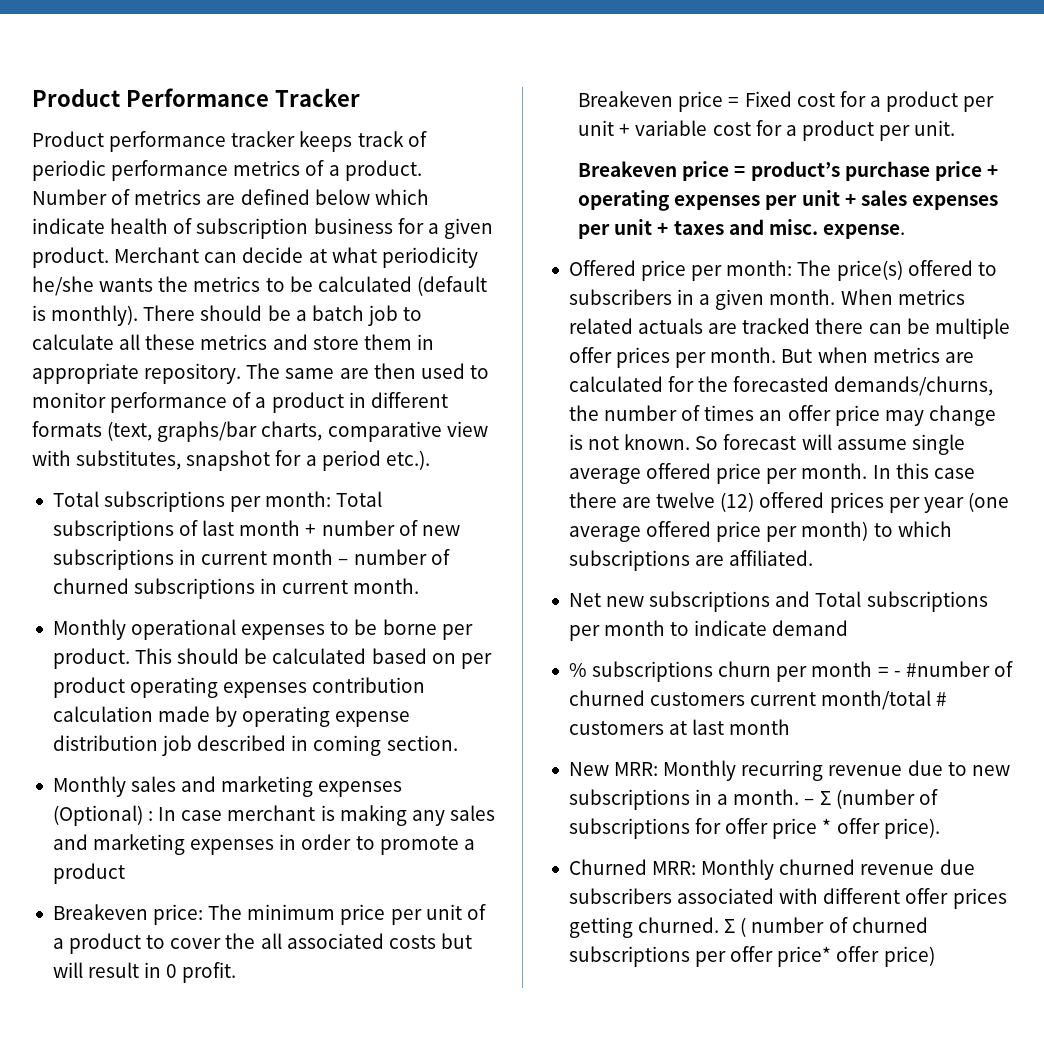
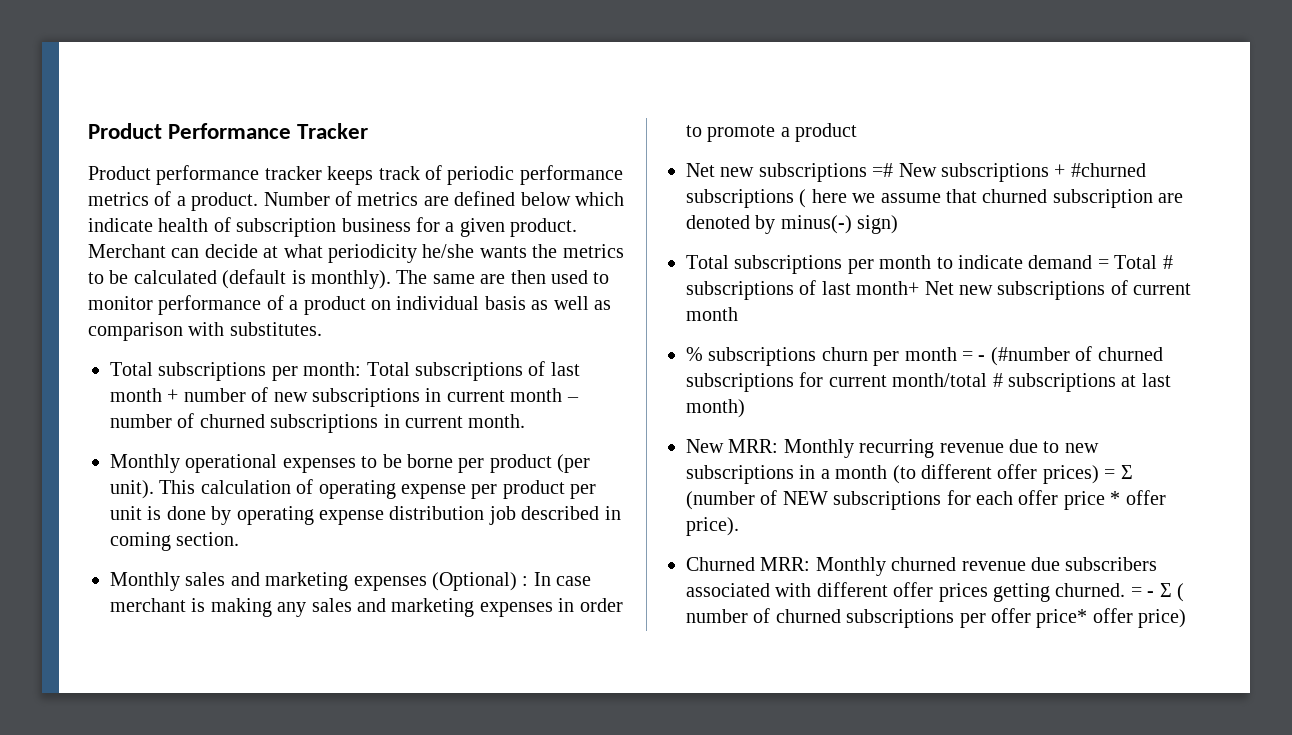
- There should be a batch job to calculate all these metrics and store them in appropriate repository.
- The same are then used to monitor performance of a product in different formats (text, graphs/bar charts, comparative view with substitutes, snapshot for a period etc.).
+ The same are then used to monitor performance of a product on individual basis as well as comparison with substitutes.
- Monthly operational expenses to be borne per product. This should be calculated based on per product operating expenses contribution calculation made by operating expense distribution job described in coming section.
+ Monthly operational expenses to be borne per product (per unit). This calculation of operating expense per product per unit is done by operating expense distribution job described in coming section.
- Breakeven price: The minimum price per unit of a product to cover the all associated costs but will result in 0 profit.
- Breakeven price = Fixed cost for a product per unit + variable cost for a product per unit.
- Breakeven price = product’s purchase price + operating expenses per unit + sales expenses per unit + taxes and misc. expense.
- Offered price per month: The price(s) offered to subscribers in a given month. When metrics related actuals are tracked there can be multiple offer prices per month. But when metrics are calculated for the forecasted demands/churns, the number of times an offer price may change is not known. So forecast will assume single average offered price per month. In this case there are twelve (12) offered prices per year (one average offered price per month) to which subscriptions are affiliated.
- Net new subscriptions and Total subscriptions per month to indicate demand
+ Net new subscriptions =# New subscriptions + #churned subscriptions ( here we assume that churned subscription are denoted by minus(-) sign)
+ Total subscriptions per month to indicate demand = Total # subscriptions of last month+ Net new subscriptions of current month
- % subscriptions churn per month = - #number of churned customers current month/total # customers at last month
+ % subscriptions churn per month = - (#number of churned subscriptions for current month/total # subscriptions at last month)
- New MRR: Monthly recurring revenue due to new subscriptions in a month. – Σ (number of subscriptions for offer price * offer price).
+ New MRR: Monthly recurring revenue due to new subscriptions in a month (to different offer prices) = Σ (number of NEW subscriptions for each offer price * offer price).
- Σ ( number of churned subscriptions per offer price* offer price)
+ = - Σ ( number of churned subscriptions per offer price* offer price)

